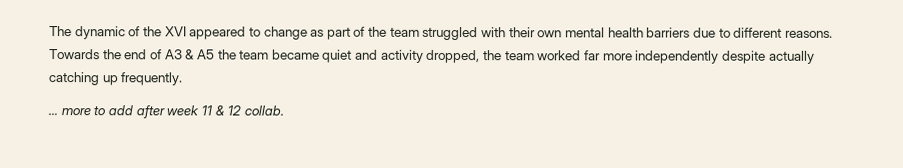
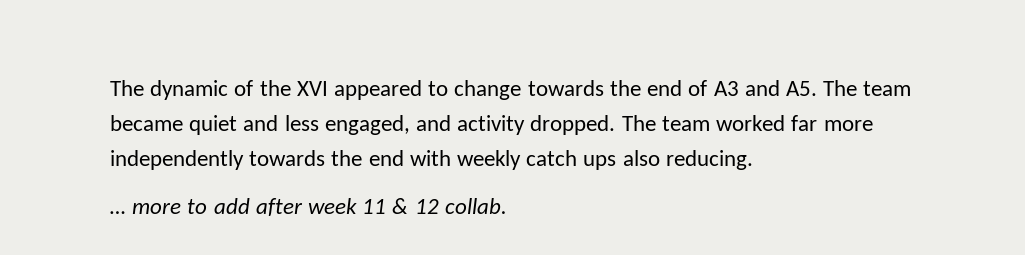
- The dynamic of the XVI appeared to change as part of the team struggled with their own mental health barriers due to different reasons. Towards the end of A3 & A5 the team became quiet and activity dropped, the team worked far more independently despite actually catching up frequently.
+ The dynamic of the XVI appeared to change towards the end of A3 and A5. The team became quiet and less engaged, and activity dropped. The team worked far more independently towards the end with weekly catch ups also reducing.

